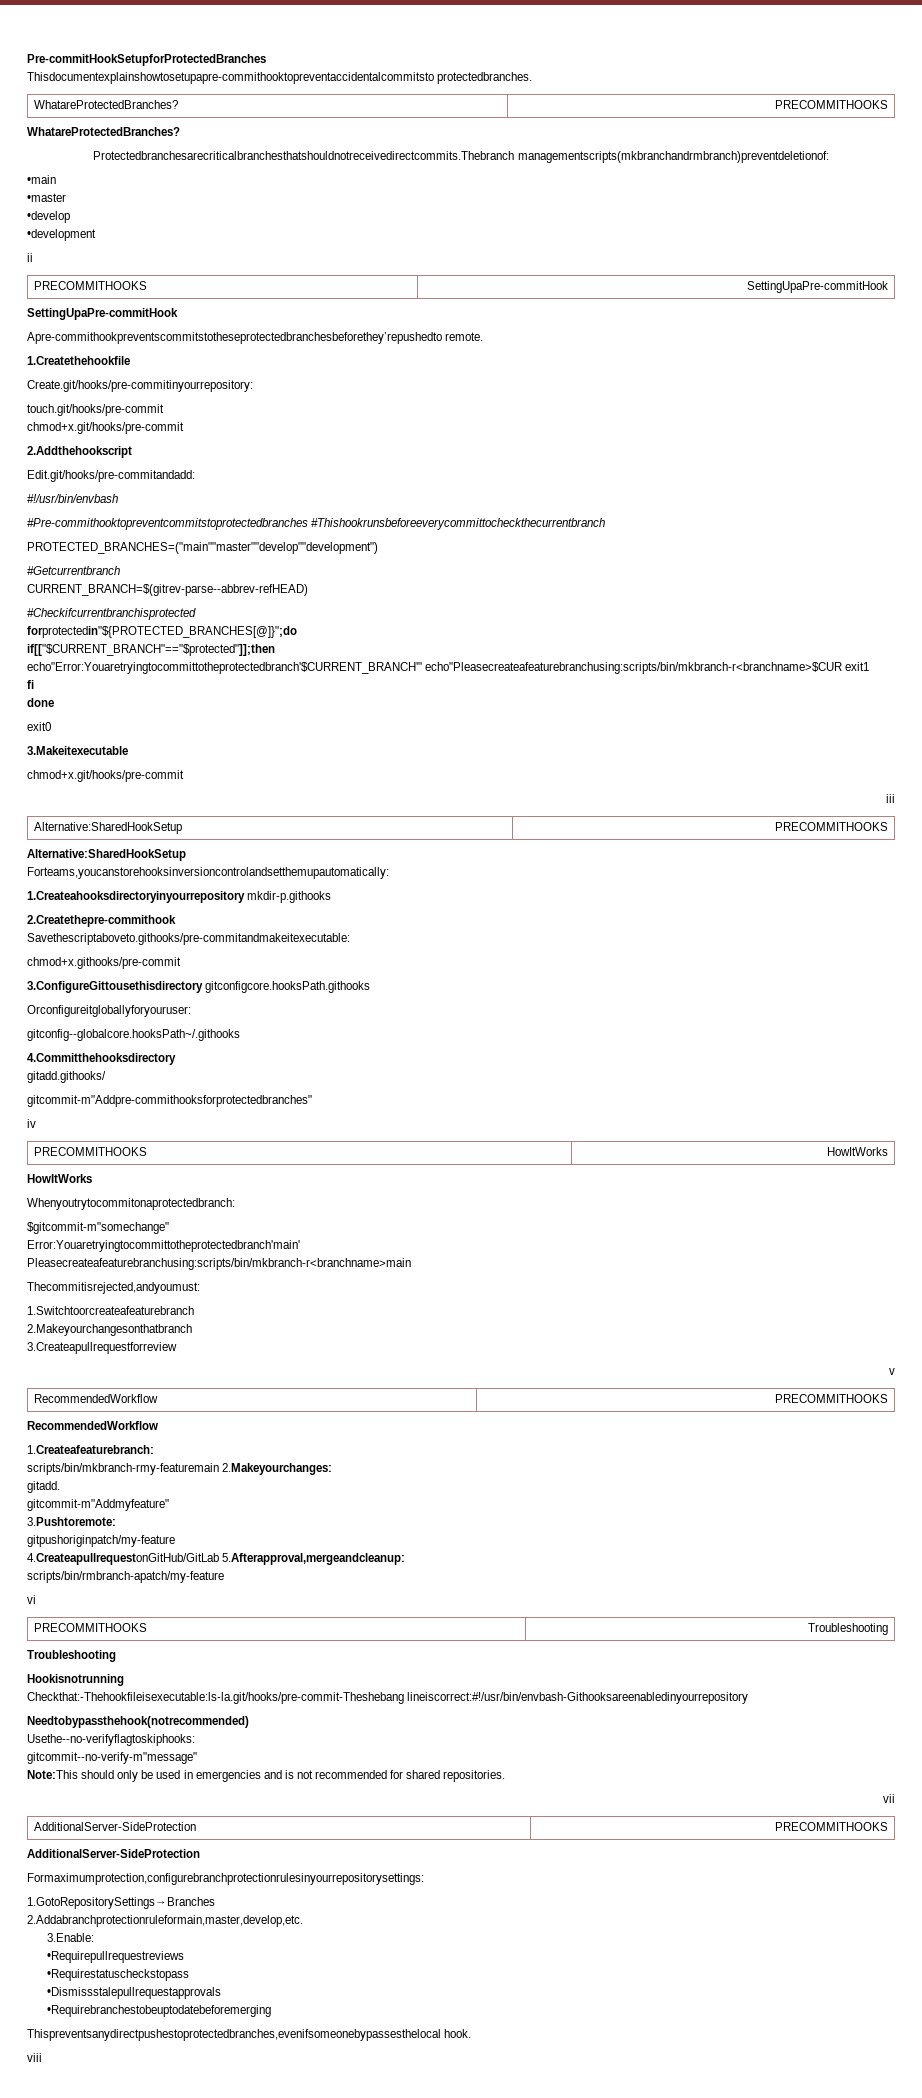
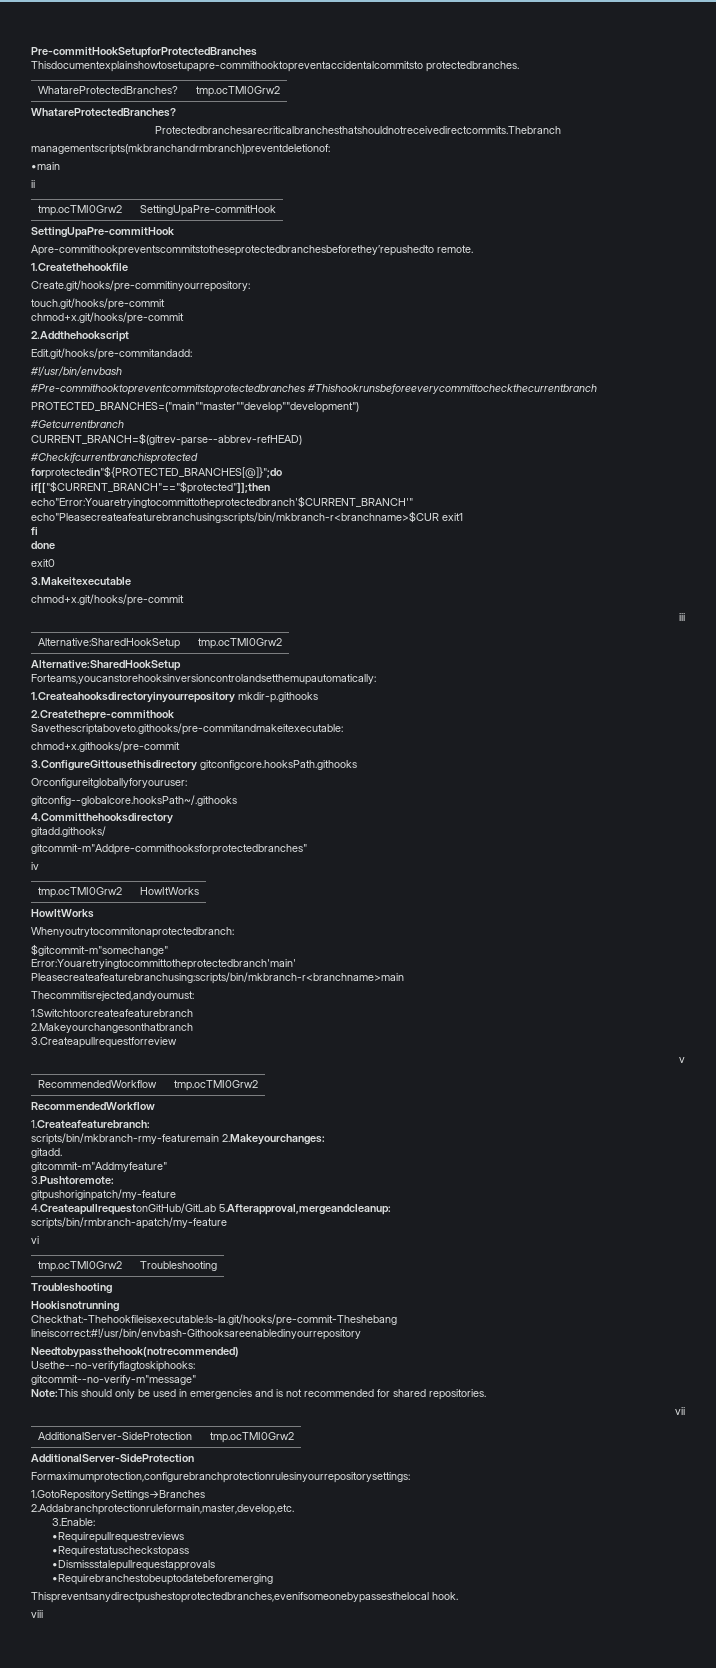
- WhatareProtectedBranches? | PRECOMMITHOOKS
+ WhatareProtectedBranches? | tmp.ocTMI0Grw2
- Protectedbranchesarecriticalbranchesthatshouldnotreceivedirectcommits.Thebranch managementscripts(mkbranchandrmbranch)preventdeletionof:
+ Protectedbranchesarecriticalbranchesthatshouldnotreceivedirectcommits.Thebranch
+ managementscripts(mkbranchandrmbranch)preventdeletionof:
- •master
- •develop
- •development
- PRECOMMITHOOKS | SettingUpaPre-commitHook
+ tmp.ocTMI0Grw2 | SettingUpaPre-commitHook
- Alternative:SharedHookSetup | PRECOMMITHOOKS
+ Alternative:SharedHookSetup | tmp.ocTMI0Grw2
- PRECOMMITHOOKS | HowItWorks
+ tmp.ocTMI0Grw2 | HowItWorks
- RecommendedWorkflow | PRECOMMITHOOKS
+ RecommendedWorkflow | tmp.ocTMI0Grw2
- PRECOMMITHOOKS | Troubleshooting
+ tmp.ocTMI0Grw2 | Troubleshooting
- AdditionalServer-SideProtection | PRECOMMITHOOKS
+ AdditionalServer-SideProtection | tmp.ocTMI0Grw2

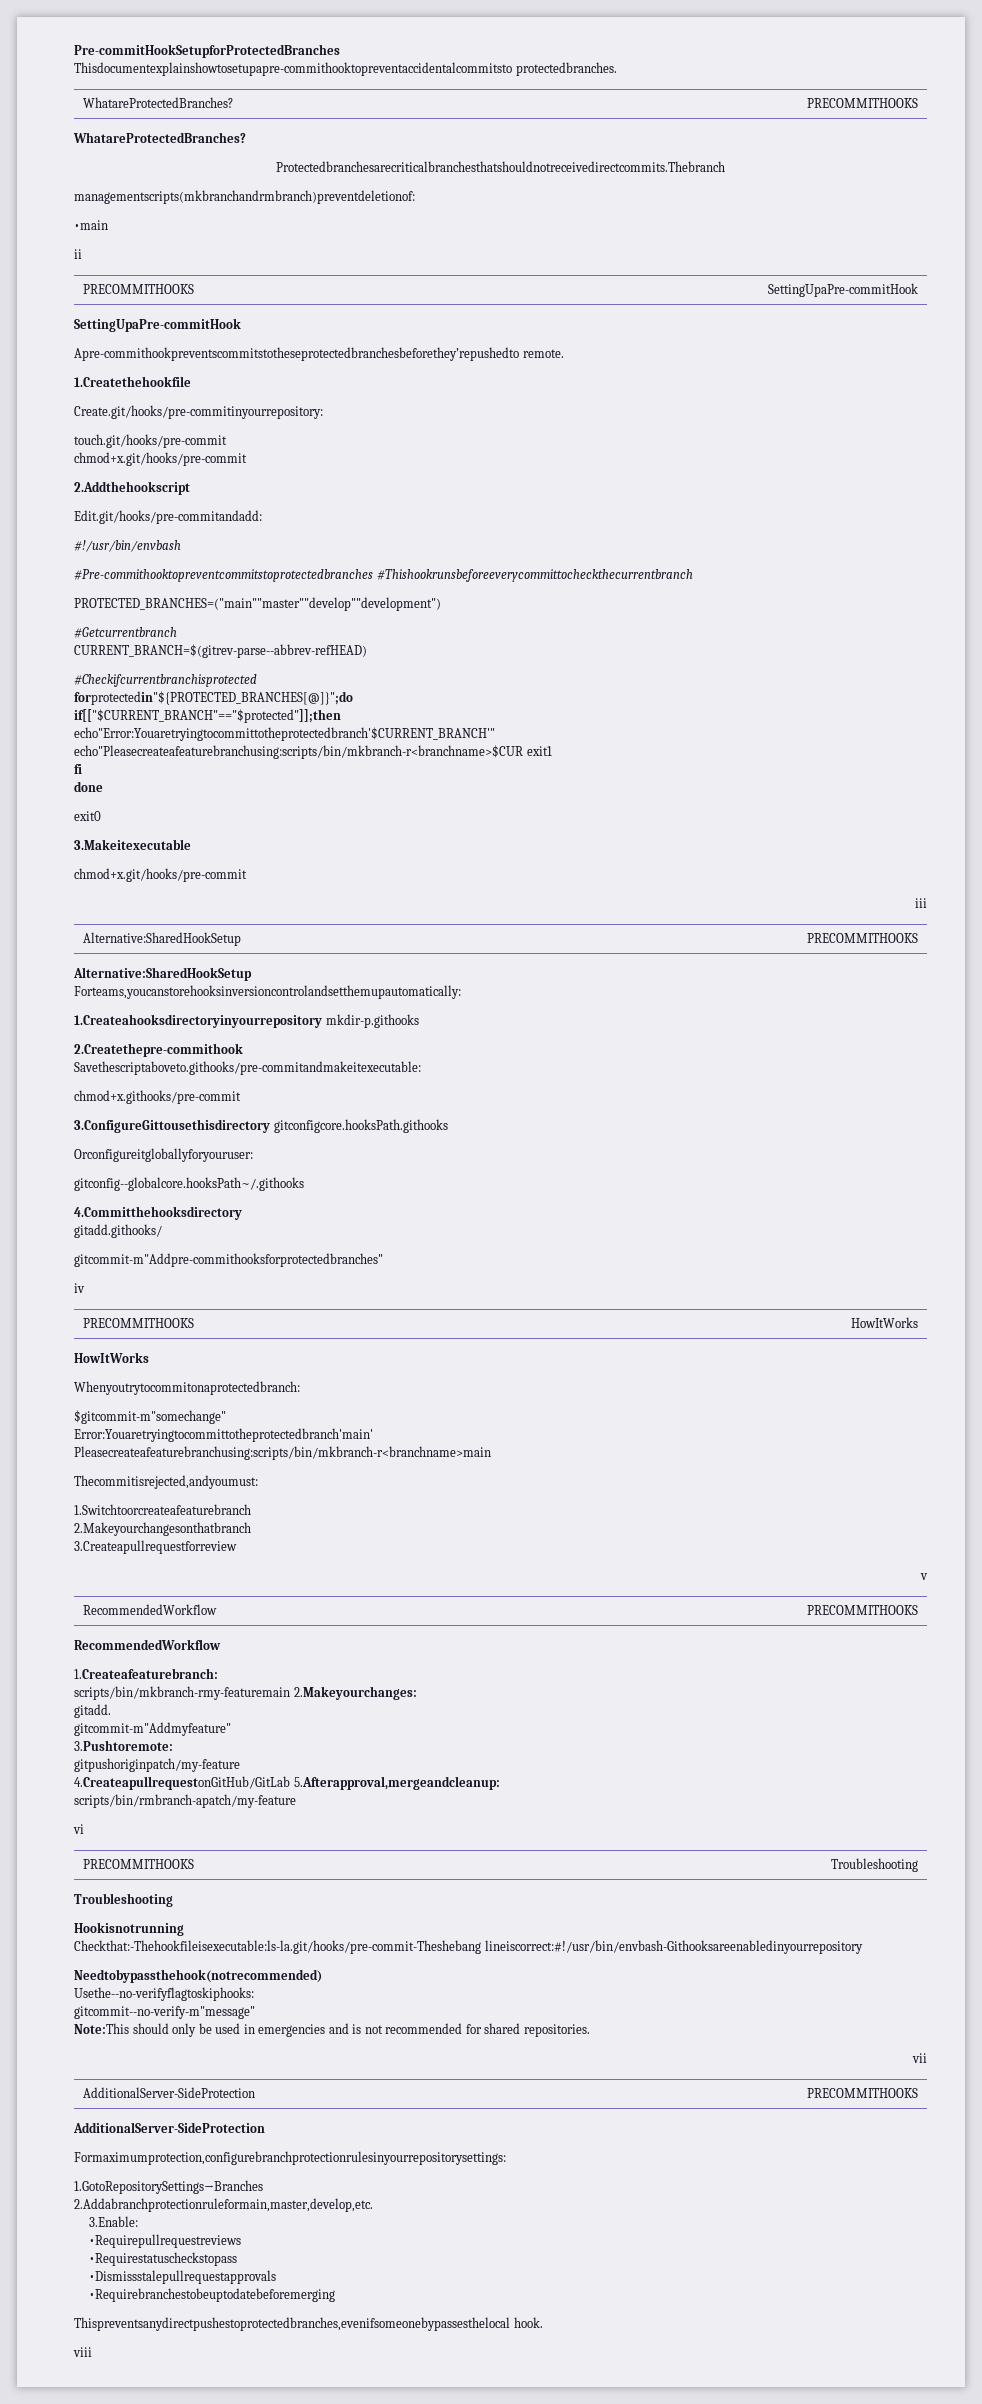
- WhatareProtectedBranches? | tmp.ocTMI0Grw2
+ WhatareProtectedBranches? | PRECOMMITHOOKS
- tmp.ocTMI0Grw2 | SettingUpaPre-commitHook
+ PRECOMMITHOOKS | SettingUpaPre-commitHook
- Alternative:SharedHookSetup | tmp.ocTMI0Grw2
+ Alternative:SharedHookSetup | PRECOMMITHOOKS
- tmp.ocTMI0Grw2 | HowItWorks
+ PRECOMMITHOOKS | HowItWorks
- RecommendedWorkflow | tmp.ocTMI0Grw2
+ RecommendedWorkflow | PRECOMMITHOOKS
- tmp.ocTMI0Grw2 | Troubleshooting
+ PRECOMMITHOOKS | Troubleshooting
- AdditionalServer-SideProtection | tmp.ocTMI0Grw2
+ AdditionalServer-SideProtection | PRECOMMITHOOKS

